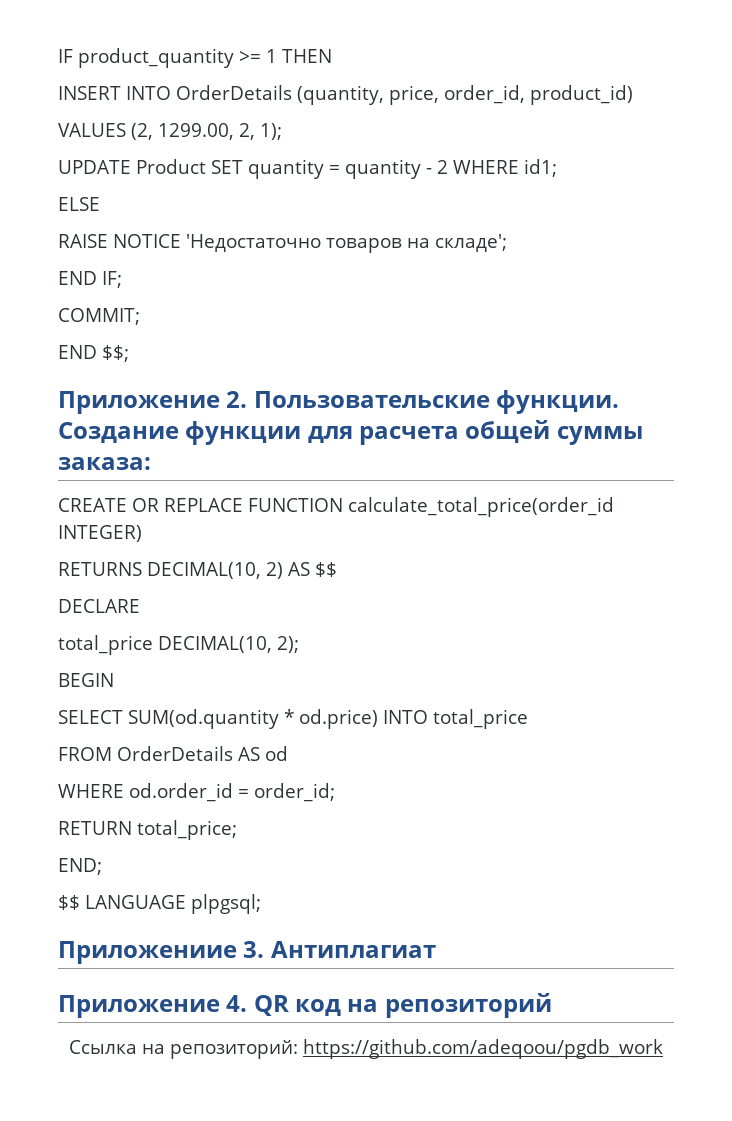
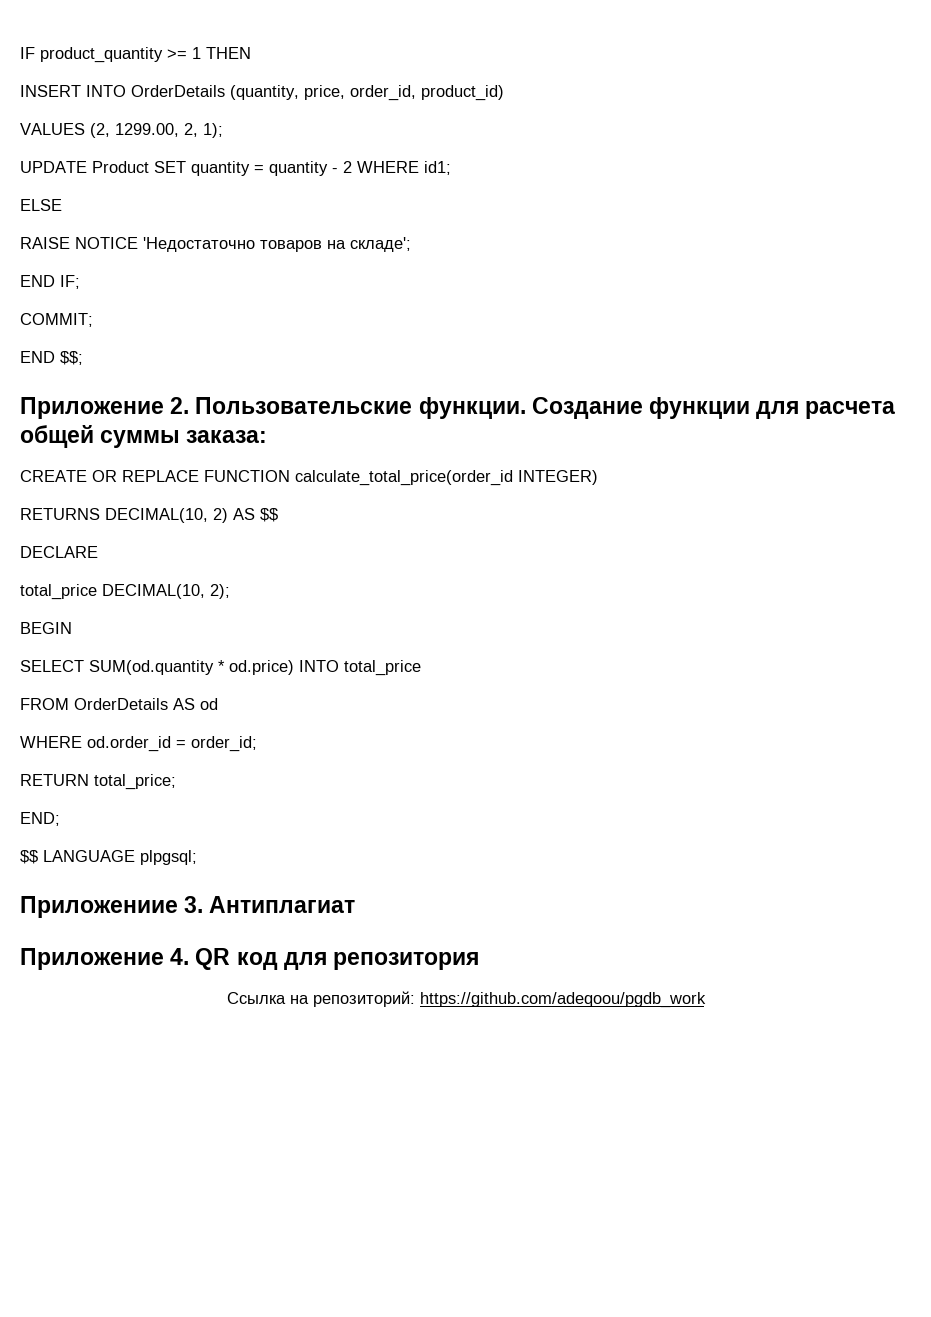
- Приложение 4. QR код на репозиторий
+ Приложение 4. QR код для репозитория

